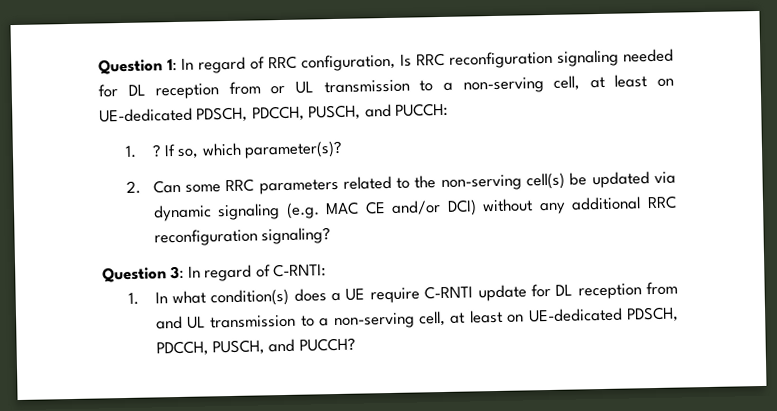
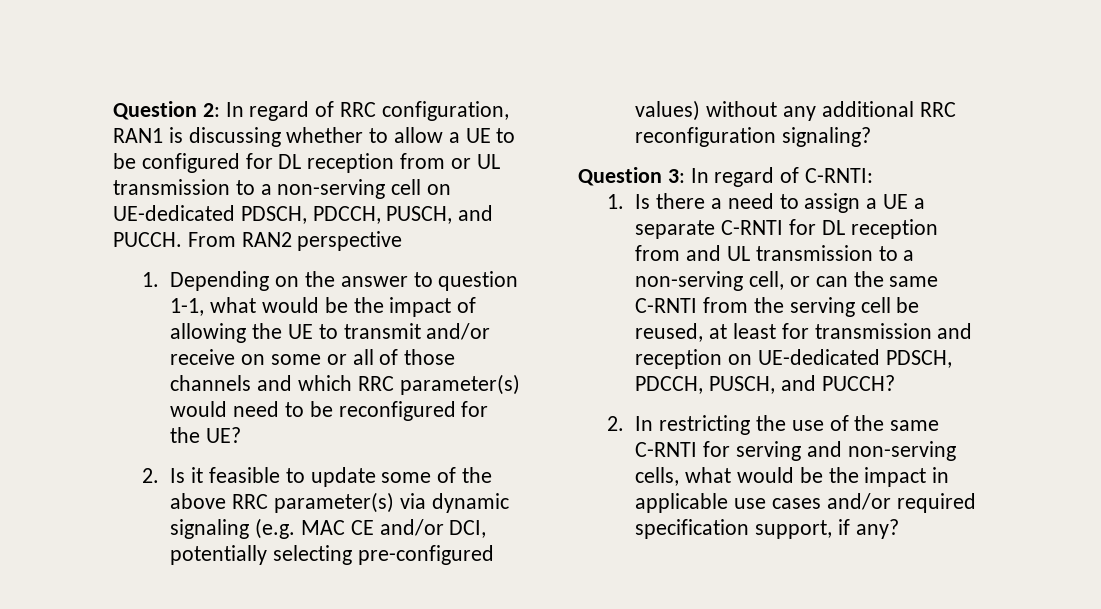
- Question 1: In regard of RRC configuration, Is RRC reconfiguration signaling needed for DL reception from or UL transmission to a non-serving cell, at least on UE-dedicated PDSCH, PDCCH, PUSCH, and PUCCH:
- 1. ? If so, which parameter(s)?
- 2. Can some RRC parameters related to the non-serving cell(s) be updated via dynamic signaling (e.g. MAC CE and/or DCI) without any additional RRC reconfiguration signaling?
+ Question 2: In regard of RRC configuration, RAN1 is discussing whether to allow a UE to be configured for DL reception from or UL transmission to a non-serving cell on UE-dedicated PDSCH, PDCCH, PUSCH, and PUCCH. From RAN2 perspective
+ 1. Depending on the answer to question 1-1, what would be the impact of allowing the UE to transmit and/or receive on some or all of those channels and which RRC parameter(s) would need to be reconfigured for the UE?
+ 2. Is it feasible to update some of the above RRC parameter(s) via dynamic signaling (e.g. MAC CE and/or DCI, potentially selecting pre-configured values) without any additional RRC reconfiguration signaling?
- 1. In what condition(s) does a UE require C-RNTI update for DL reception from and UL transmission to a non-serving cell, at least on UE-dedicated PDSCH, PDCCH, PUSCH, and PUCCH?
+ 1. Is there a need to assign a UE a separate C-RNTI for DL reception from and UL transmission to a non-serving cell, or can the same C-RNTI from the serving cell be reused, at least for transmission and reception on UE-dedicated PDSCH, PDCCH, PUSCH, and PUCCH?
+ 2. In restricting the use of the same C-RNTI for serving and non-serving cells, what would be the impact in applicable use cases and/or required specification support, if any?

